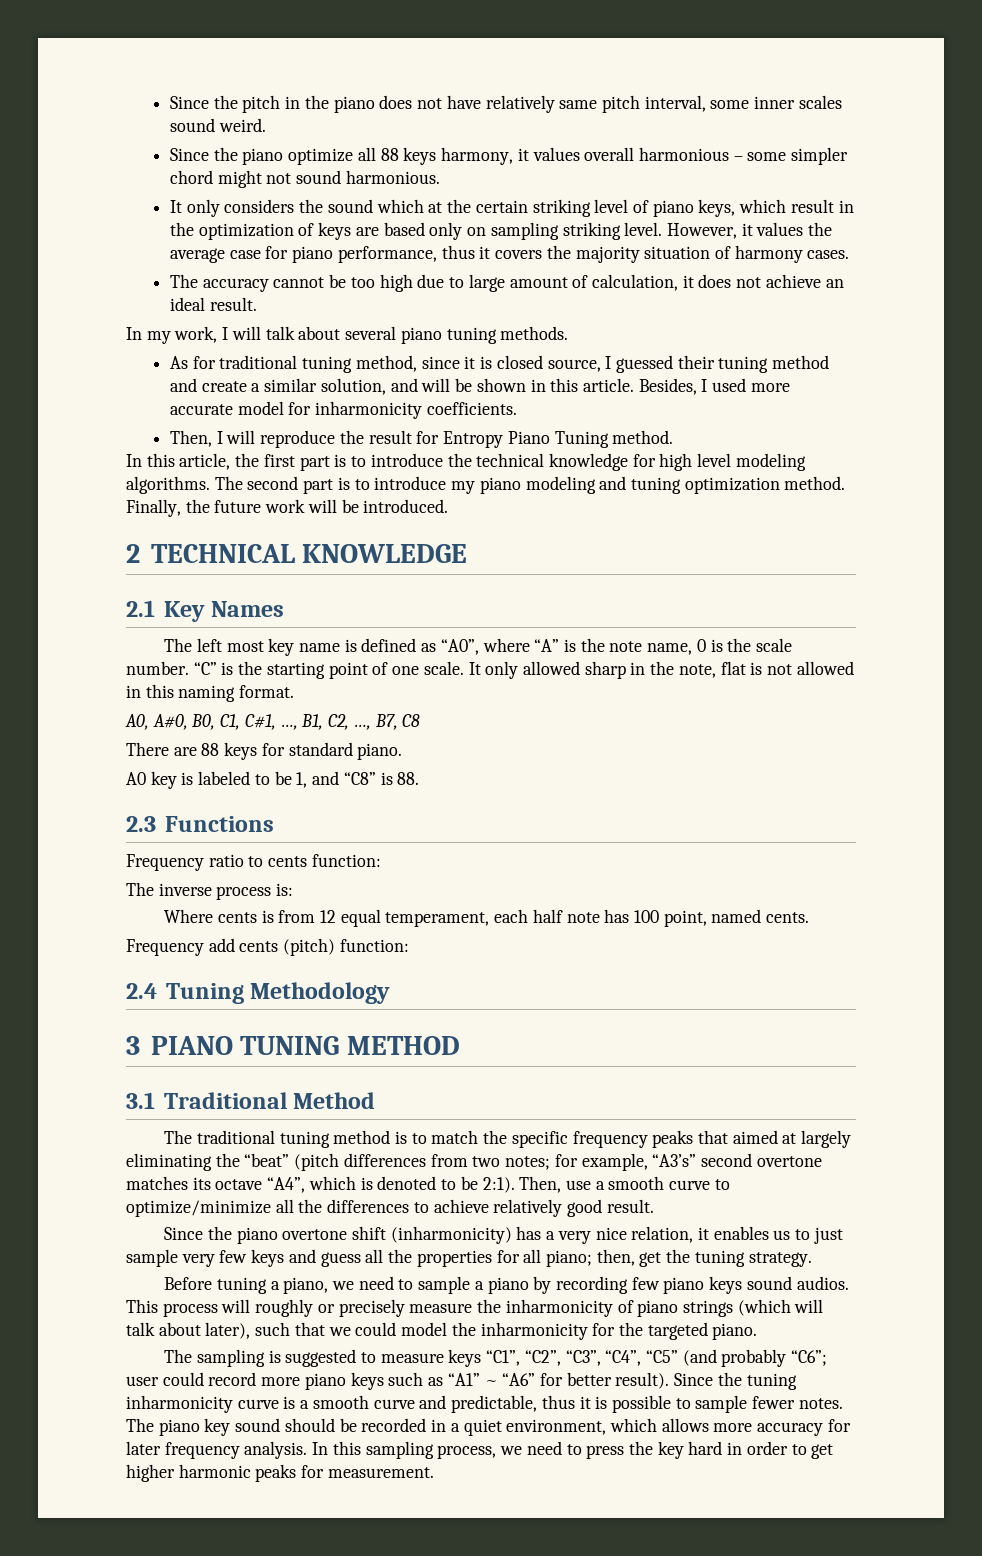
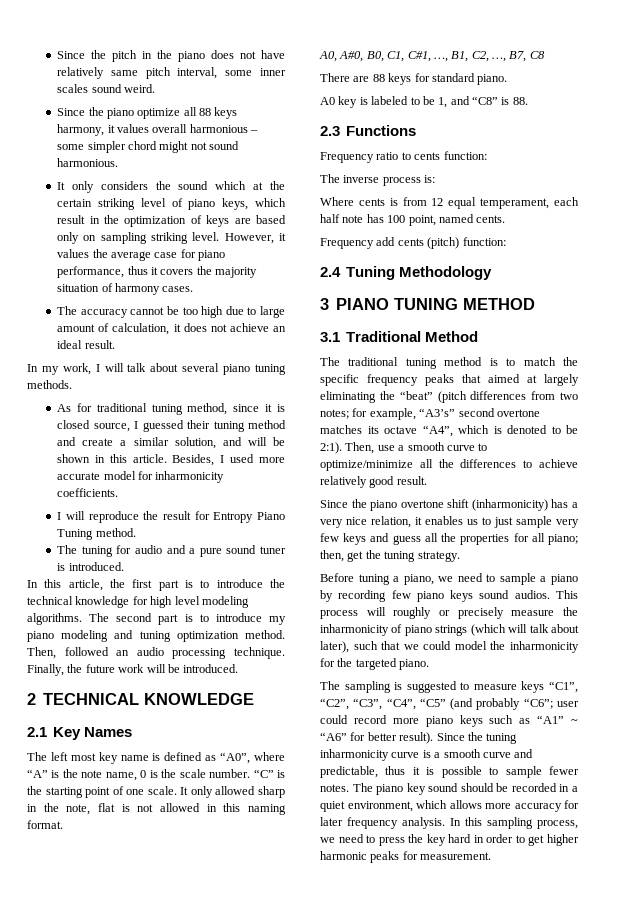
- Then, I will reproduce the result for Entropy Piano Tuning method.
+ I will reproduce the result for Entropy Piano Tuning method.
+ The tuning for audio and a pure sound tuner is introduced.
+ Then, followed an audio processing technique.

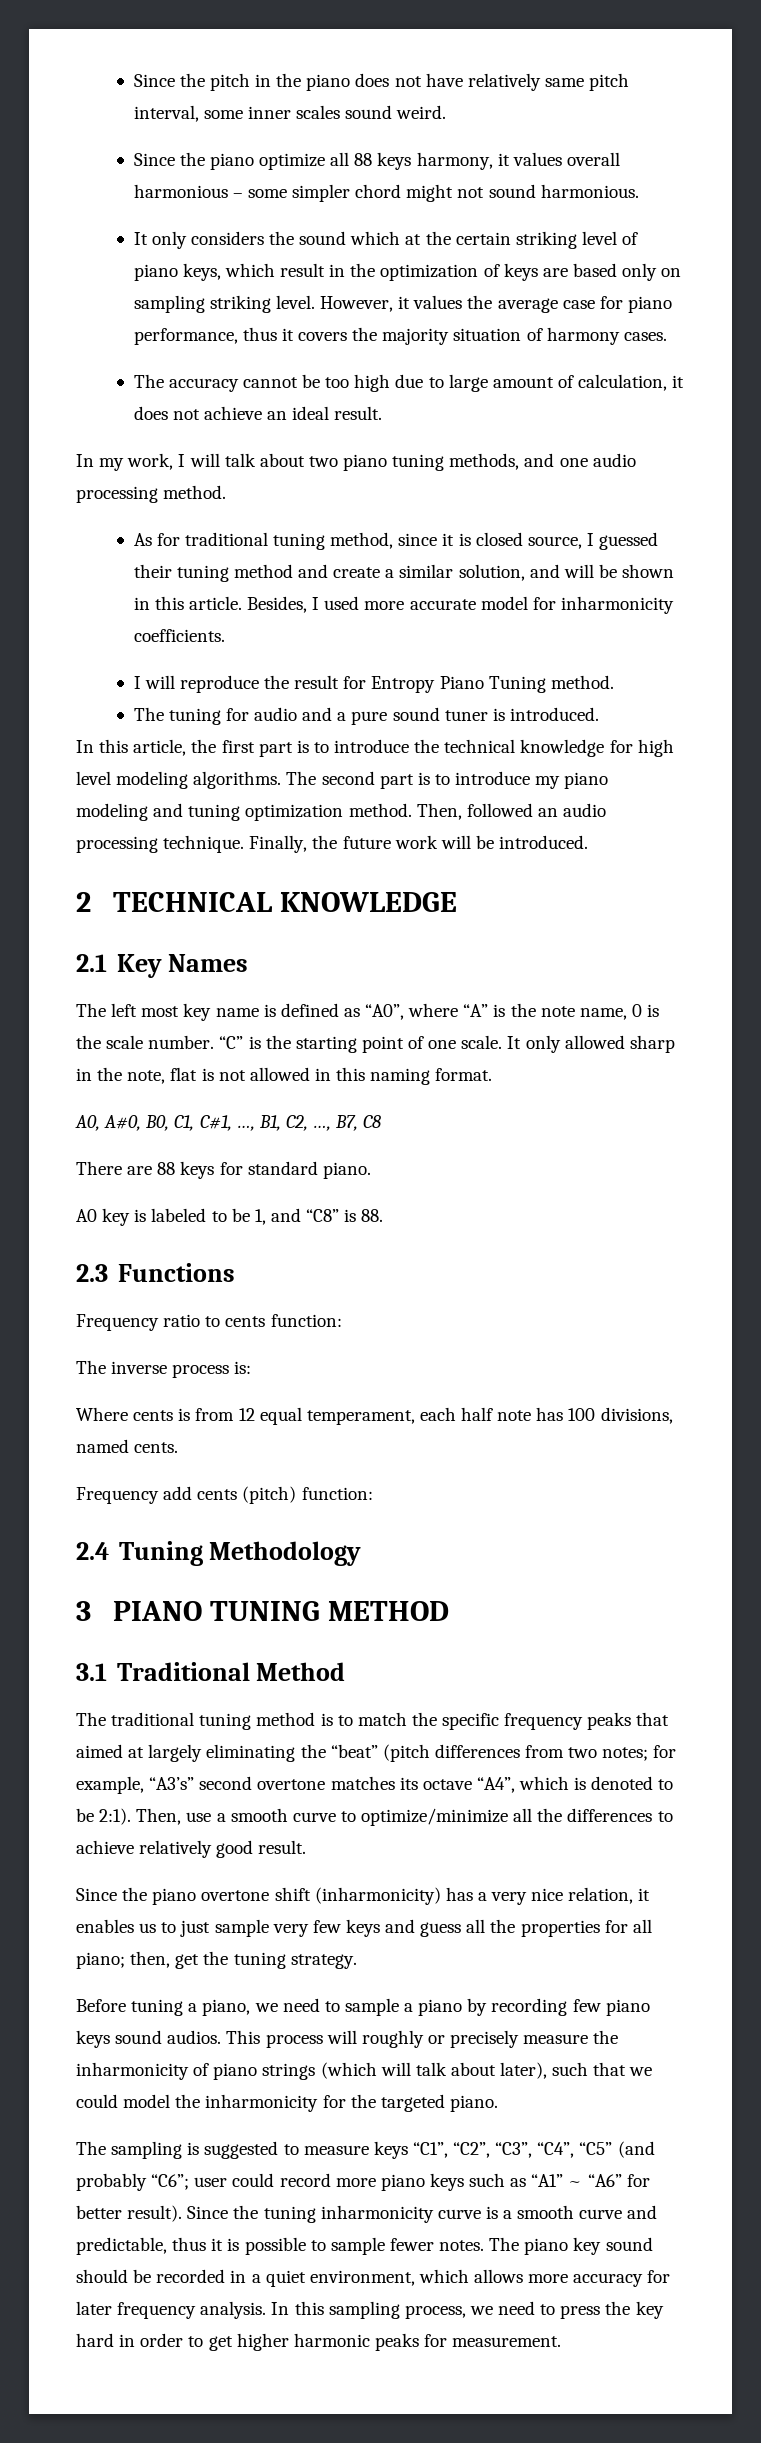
- In my work, I will talk about several piano tuning methods.
+ In my work, I will talk about two piano tuning methods, and one audio processing method.
- Where cents is from 12 equal temperament, each half note has 100 point, named cents.
+ Where cents is from 12 equal temperament, each half note has 100 divisions, named cents.

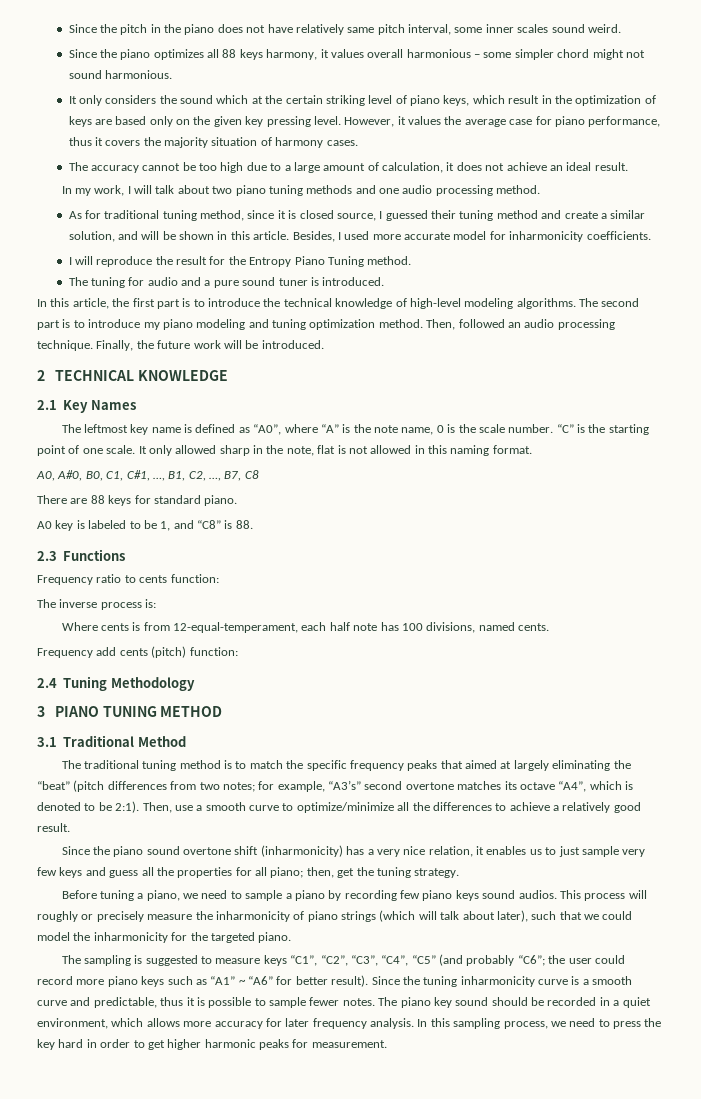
- Since the piano optimize all 88 keys harmony, it values overall harmonious – some simpler chord might not sound harmonious.
+ Since the piano optimizes all 88 keys harmony, it values overall harmonious – some simpler chord might not sound harmonious.
- It only considers the sound which at the certain striking level of piano keys, which result in the optimization of keys are based only on sampling striking level.
+ It only considers the sound which at the certain striking level of piano keys, which result in the optimization of keys are based only on the given key pressing level.
- The accuracy cannot be too high due to large amount of calculation, it does not achieve an ideal result.
+ The accuracy cannot be too high due to a large amount of calculation, it does not achieve an ideal result.
- In my work, I will talk about two piano tuning methods, and one audio processing method.
+ In my work, I will talk about two piano tuning methods and one audio processing method.
- I will reproduce the result for Entropy Piano Tuning method.
+ I will reproduce the result for the Entropy Piano Tuning method.
- In this article, the first part is to introduce the technical knowledge for high level modeling algorithms.
+ In this article, the first part is to introduce the technical knowledge of high-level modeling algorithms.
- The left most key name is defined as “A0”, where “A” is the note name, 0 is the scale number.
+ The leftmost key name is defined as “A0”, where “A” is the note name, 0 is the scale number.
- Where cents is from 12 equal temperament, each half note has 100 divisions, named cents.
+ Where cents is from 12-equal-temperament, each half note has 100 divisions, named cents.
- Then, use a smooth curve to optimize/minimize all the differences to achieve relatively good result.
+ Then, use a smooth curve to optimize/minimize all the differences to achieve a relatively good result.
- Since the piano overtone shift (inharmonicity) has a very nice relation, it enables us to just sample very few keys and guess all the properties for all piano; then, get the tuning strategy.
+ Since the piano sound overtone shift (inharmonicity) has a very nice relation, it enables us to just sample very few keys and guess all the properties for all piano; then, get the tuning strategy.
- The sampling is suggested to measure keys “C1”, “C2”, “C3”, “C4”, “C5” (and probably “C6”; user could record more piano keys such as “A1” ~ “A6” for better result).
+ The sampling is suggested to measure keys “C1”, “C2”, “C3”, “C4”, “C5” (and probably “C6”; the user could record more piano keys such as “A1” ~ “A6” for better result).

